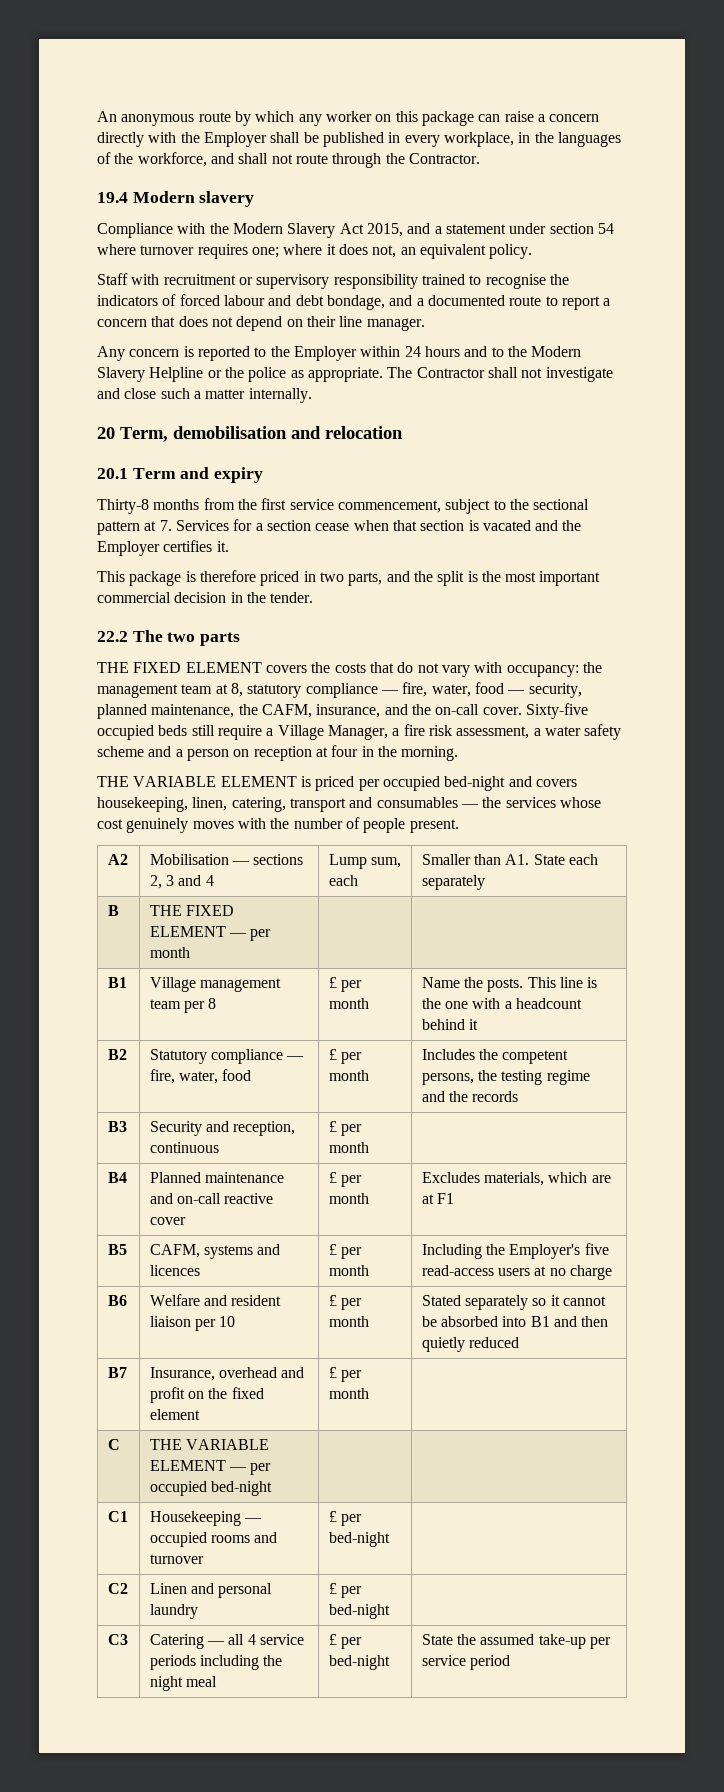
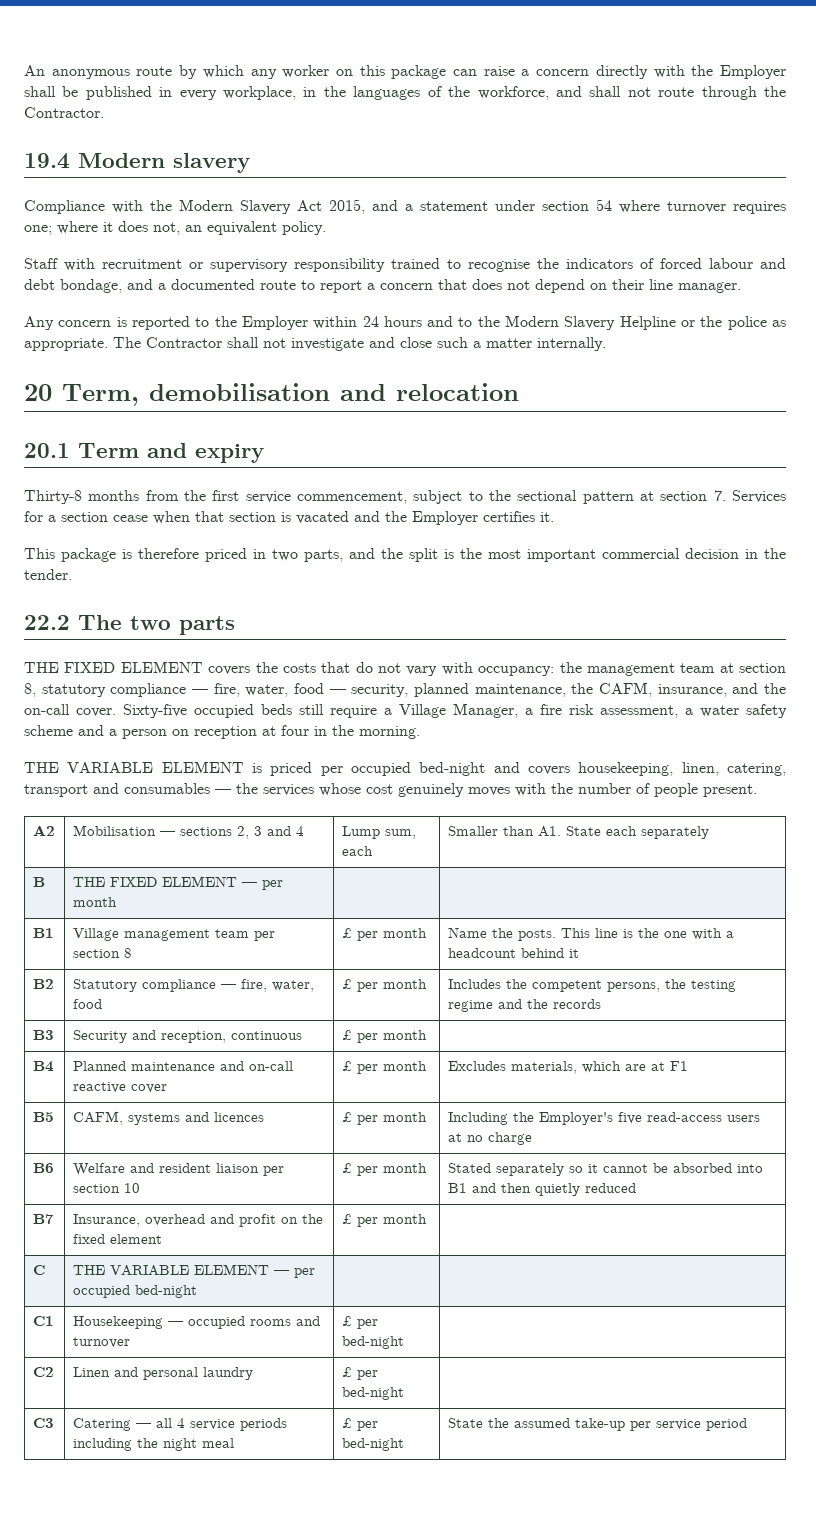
- Thirty-8 months from the first service commencement, subject to the sectional pattern at 7. Services for a section cease when that section is vacated and the Employer certifies it.
+ Thirty-8 months from the first service commencement, subject to the sectional pattern at section 7. Services for a section cease when that section is vacated and the Employer certifies it.
- THE FIXED ELEMENT covers the costs that do not vary with occupancy: the management team at 8, statutory compliance — fire, water, food — security, planned maintenance, the CAFM, insurance, and the on-call cover.
+ THE FIXED ELEMENT covers the costs that do not vary with occupancy: the management team at section 8, statutory compliance — fire, water, food — security, planned maintenance, the CAFM, insurance, and the on-call cover.
- B1 | Village management team per 8 | £ per month | Name the posts. This line is the one with a headcount behind it
+ B1 | Village management team per section 8 | £ per month | Name the posts. This line is the one with a headcount behind it
- B6 | Welfare and resident liaison per 10 | £ per month | Stated separately so it cannot be absorbed into B1 and then quietly reduced
+ B6 | Welfare and resident liaison per section 10 | £ per month | Stated separately so it cannot be absorbed into B1 and then quietly reduced

